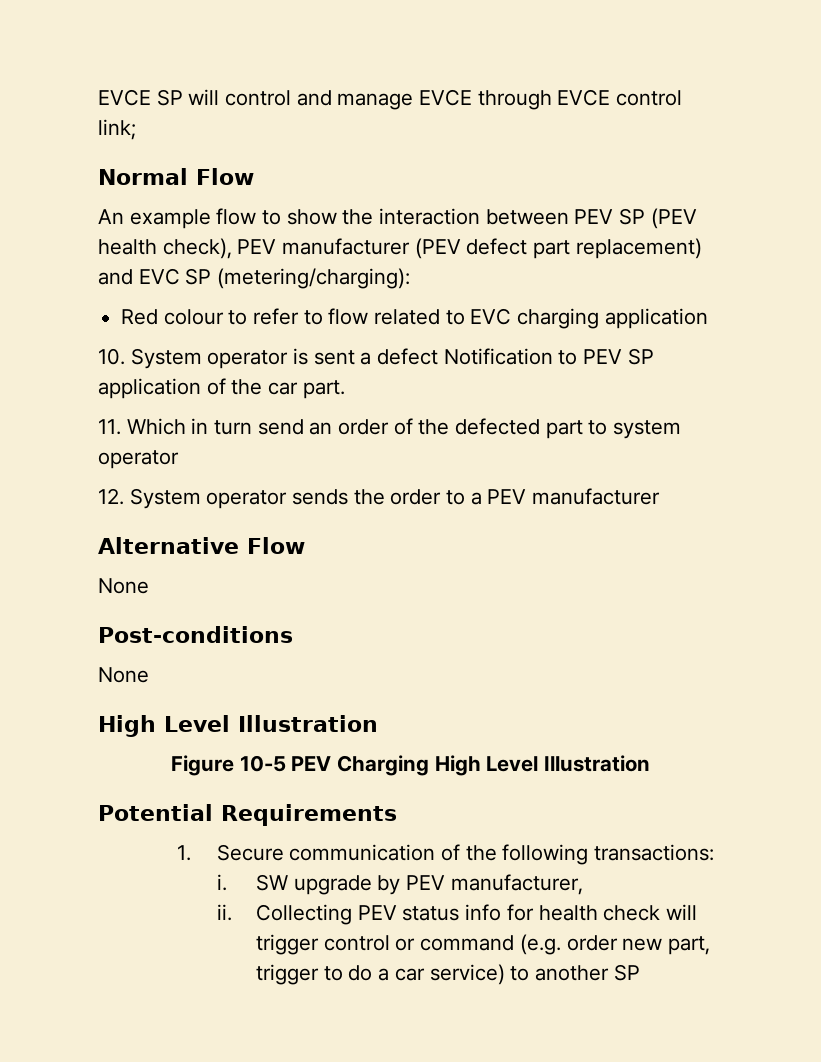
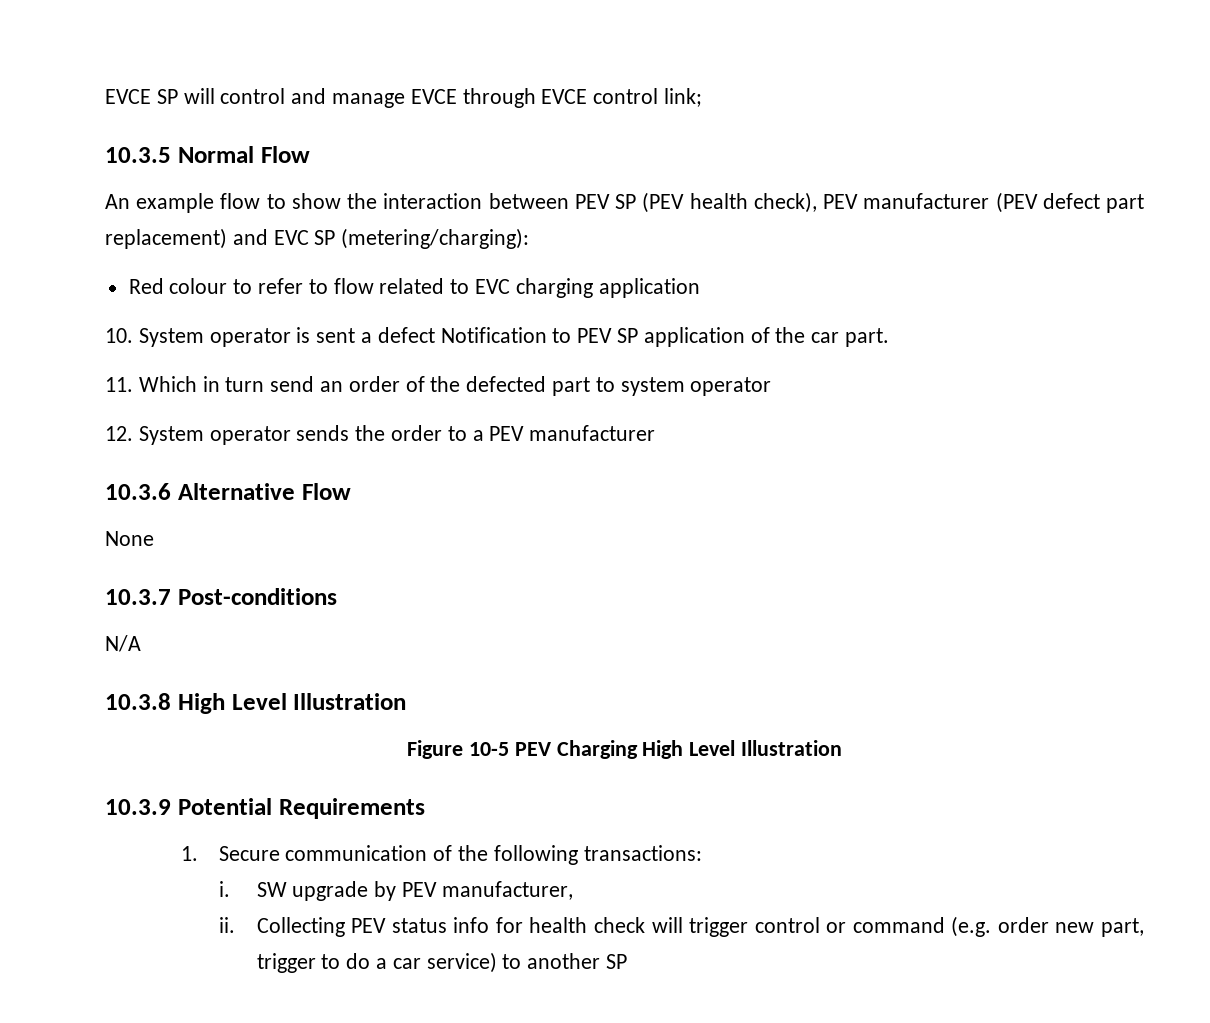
- Normal Flow
+ 10.3.5 Normal Flow
- Alternative Flow
+ 10.3.6 Alternative Flow
- Post-conditions
- None
- High Level Illustration
+ 10.3.7 Post-conditions
+ N/A
+ 10.3.8 High Level Illustration
- Potential Requirements
+ 10.3.9 Potential Requirements

